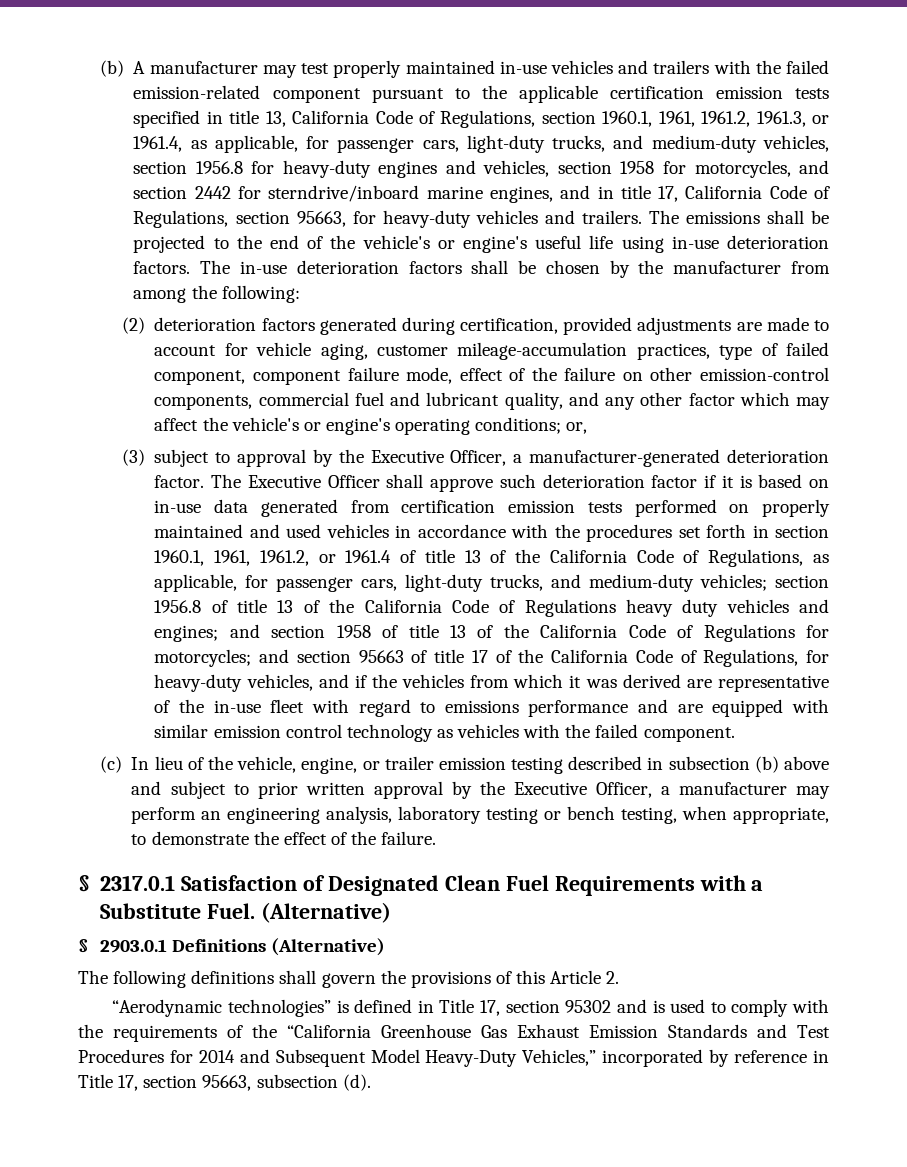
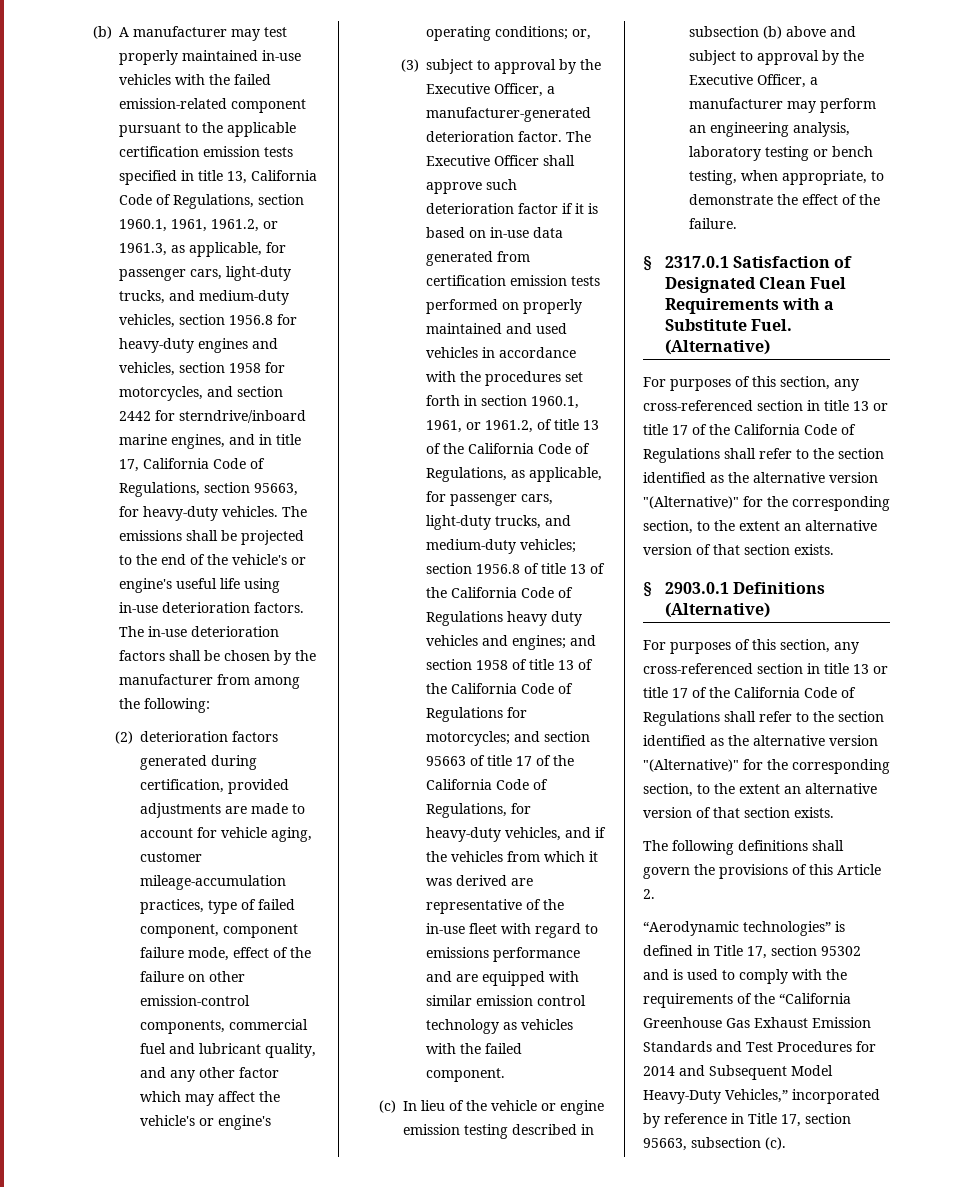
- (b) A manufacturer may test properly maintained in-use vehicles and trailers with the failed emission-related component pursuant to the applicable certification emission tests specified in title 13, California Code of Regulations, section 1960.1, 1961, 1961.2, 1961.3, or 1961.4, as applicable, for passenger cars, light-duty trucks, and medium-duty vehicles, section 1956.8 for heavy-duty engines and vehicles, section 1958 for motorcycles, and section 2442 for sterndrive/inboard marine engines, and in title 17, California Code of Regulations, section 95663, for heavy-duty vehicles and trailers.
+ (b) A manufacturer may test properly maintained in-use vehicles with the failed emission-related component pursuant to the applicable certification emission tests specified in title 13, California Code of Regulations, section 1960.1, 1961, 1961.2, or 1961.3, as applicable, for passenger cars, light-duty trucks, and medium-duty vehicles, section 1956.8 for heavy-duty engines and vehicles, section 1958 for motorcycles, and section 2442 for sterndrive/inboard marine engines, and in title 17, California Code of Regulations, section 95663, for heavy-duty vehicles.
- The Executive Officer shall approve such deterioration factor if it is based on in-use data generated from certification emission tests performed on properly maintained and used vehicles in accordance with the procedures set forth in section 1960.1, 1961, 1961.2, or 1961.4 of title 13 of the California Code of Regulations, as applicable, for passenger cars, light-duty trucks, and medium-duty vehicles;
+ The Executive Officer shall approve such deterioration factor if it is based on in-use data generated from certification emission tests performed on properly maintained and used vehicles in accordance with the procedures set forth in section 1960.1, 1961, or 1961.2, of title 13 of the California Code of Regulations, as applicable, for passenger cars, light-duty trucks, and medium-duty vehicles;
- (c) In lieu of the vehicle, engine, or trailer emission testing described in subsection (b) above and subject to prior written approval by the Executive Officer, a manufacturer may perform an engineering analysis, laboratory testing or bench testing, when appropriate, to demonstrate the effect of the failure.
+ (c) In lieu of the vehicle or engine emission testing described in subsection (b) above and subject to approval by the Executive Officer, a manufacturer may perform an engineering analysis, laboratory testing or bench testing, when appropriate, to demonstrate the effect of the failure.
  § 2317.0.1 Satisfaction of Designated Clean Fuel Requirements with a Substitute Fuel. (Alternative)
+ For purposes of this section, any cross-referenced section in title 13 or title 17 of the California Code of Regulations shall refer to the section identified as the alternative version "(Alternative)" for the corresponding section, to the extent an alternative version of that section exists.
  § 2903.0.1 Definitions (Alternative)
+ For purposes of this section, any cross-referenced section in title 13 or title 17 of the California Code of Regulations shall refer to the section identified as the alternative version "(Alternative)" for the corresponding section, to the extent an alternative version of that section exists.
- “Aerodynamic technologies” is defined in Title 17, section 95302 and is used to comply with the requirements of the “California Greenhouse Gas Exhaust Emission Standards and Test Procedures for 2014 and Subsequent Model Heavy-Duty Vehicles,” incorporated by reference in Title 17, section 95663, subsection (d).
+ “Aerodynamic technologies” is defined in Title 17, section 95302 and is used to comply with the requirements of the “California Greenhouse Gas Exhaust Emission Standards and Test Procedures for 2014 and Subsequent Model Heavy-Duty Vehicles,” incorporated by reference in Title 17, section 95663, subsection (c).

